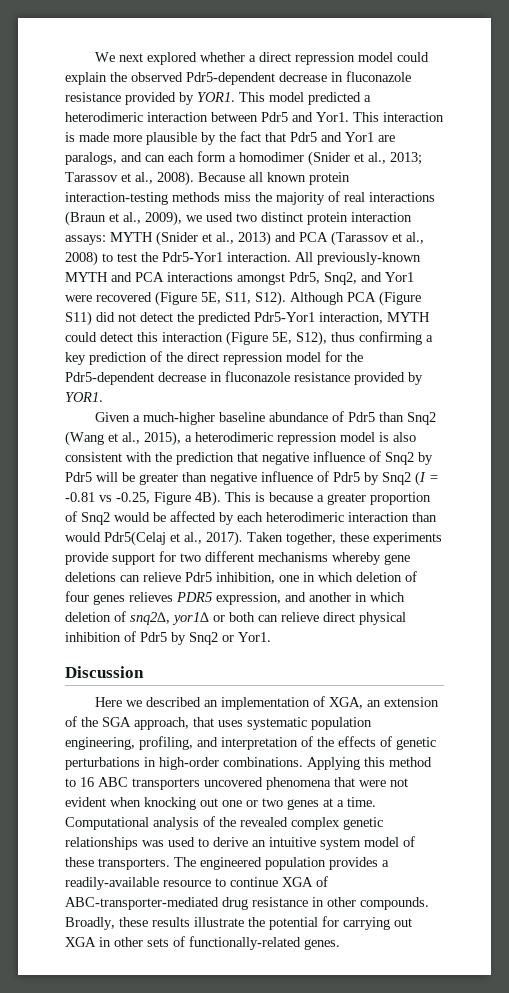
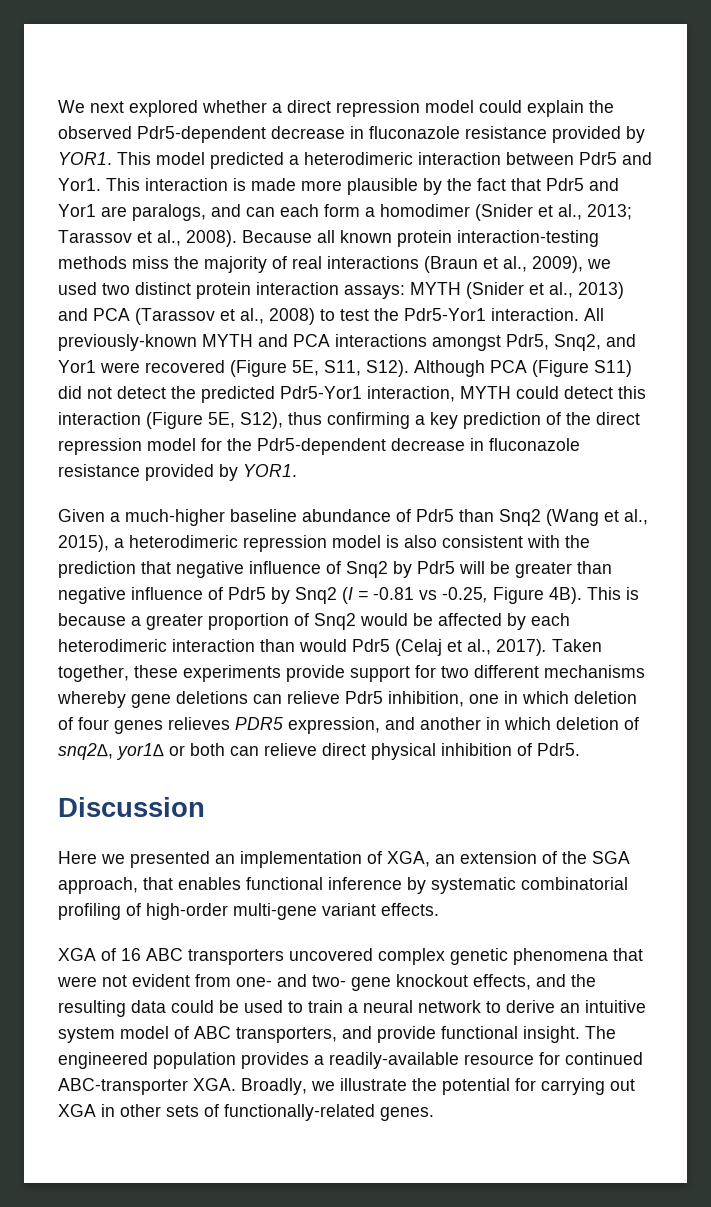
- This is because a greater proportion of Snq2 would be affected by each heterodimeric interaction than would Pdr5(Celaj et al., 2017).
+ This is because a greater proportion of Snq2 would be affected by each heterodimeric interaction than would Pdr5 (Celaj et al., 2017).
- Taken together, these experiments provide support for two different mechanisms whereby gene deletions can relieve Pdr5 inhibition, one in which deletion of four genes relieves PDR5 expression, and another in which deletion of snq2∆, yor1∆ or both can relieve direct physical inhibition of Pdr5 by Snq2 or Yor1.
+ Taken together, these experiments provide support for two different mechanisms whereby gene deletions can relieve Pdr5 inhibition, one in which deletion of four genes relieves PDR5 expression, and another in which deletion of snq2∆, yor1∆ or both can relieve direct physical inhibition of Pdr5.
- Here we described an implementation of XGA, an extension of the SGA approach, that uses systematic population engineering, profiling, and interpretation of the effects of genetic perturbations in high-order combinations. Applying this method to 16 ABC transporters uncovered phenomena that were not evident when knocking out one or two genes at a time. Computational analysis of the revealed complex genetic relationships was used to derive an intuitive system model of these transporters.
+ Here we presented an implementation of XGA, an extension of the SGA approach, that enables functional inference by systematic combinatorial profiling of high-order multi-gene variant effects.
+ XGA of 16 ABC transporters uncovered complex genetic phenomena that were not evident from one- and two- gene knockout effects, and the resulting data could be used to train a neural network to derive an intuitive system model of ABC transporters, and provide functional insight.
- The engineered population provides a readily-available resource to continue XGA of ABC-transporter-mediated drug resistance in other compounds. Broadly, these results illustrate the potential for carrying out XGA in other sets of functionally-related genes.
+ The engineered population provides a readily-available resource for continued ABC-transporter XGA. Broadly, we illustrate the potential for carrying out XGA in other sets of functionally-related genes.

